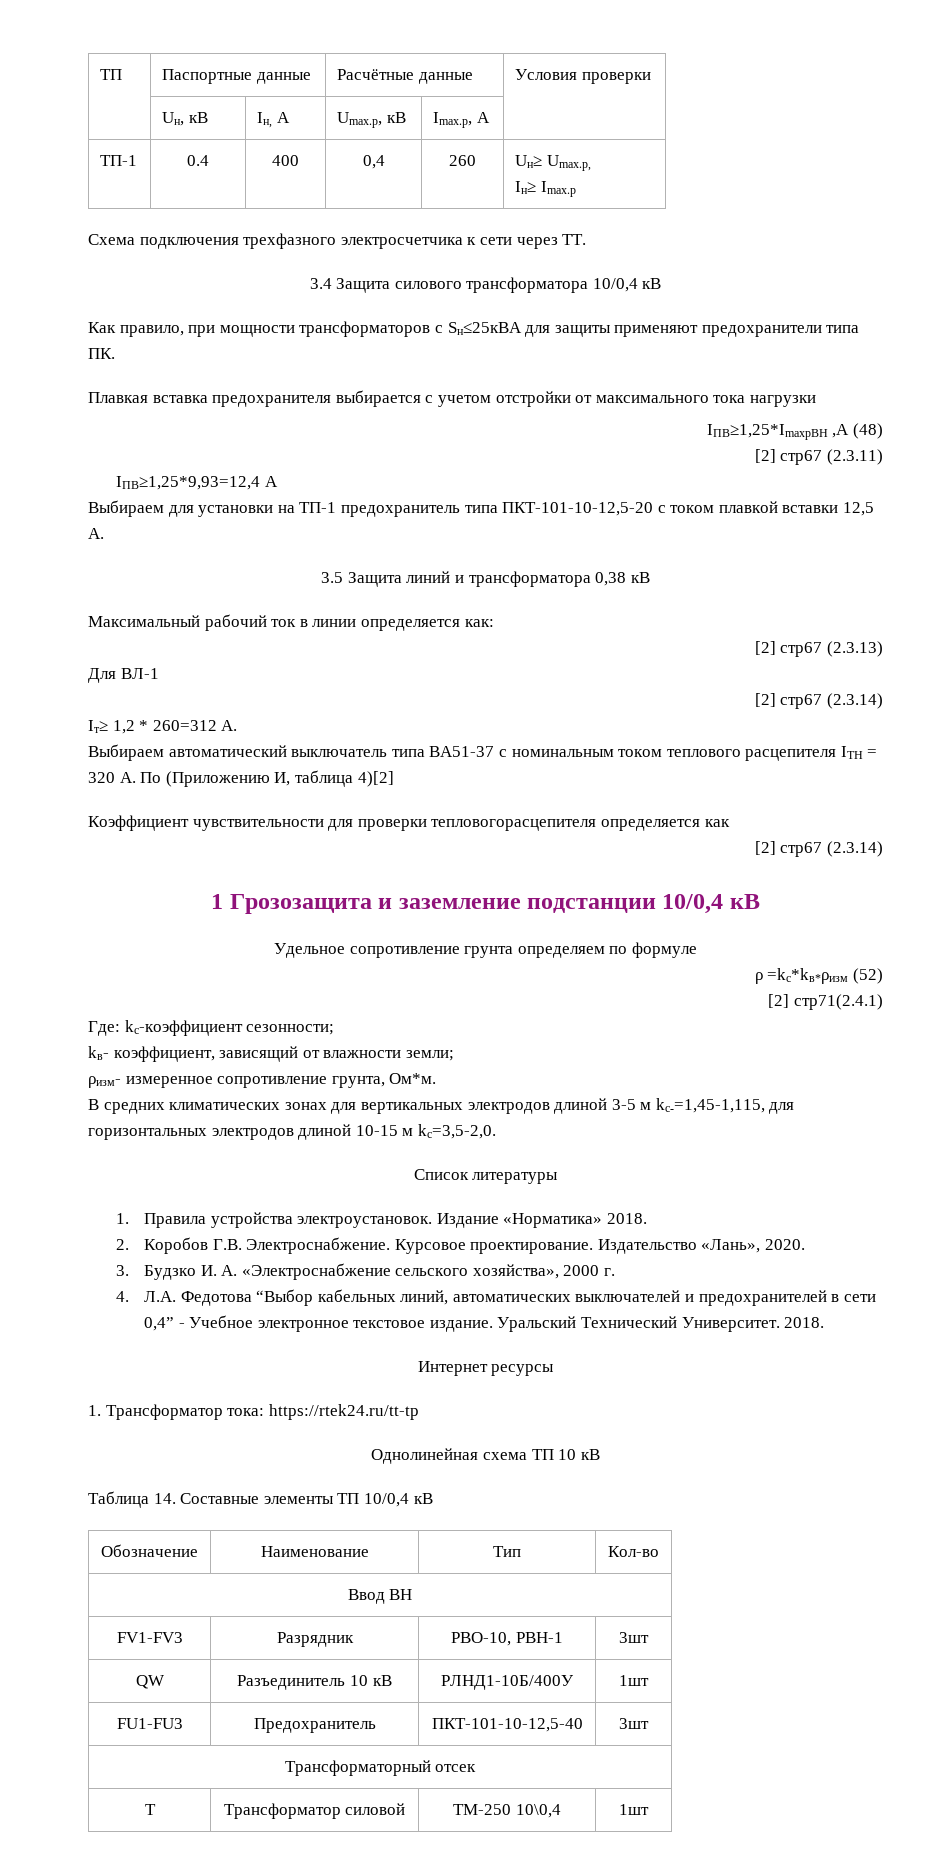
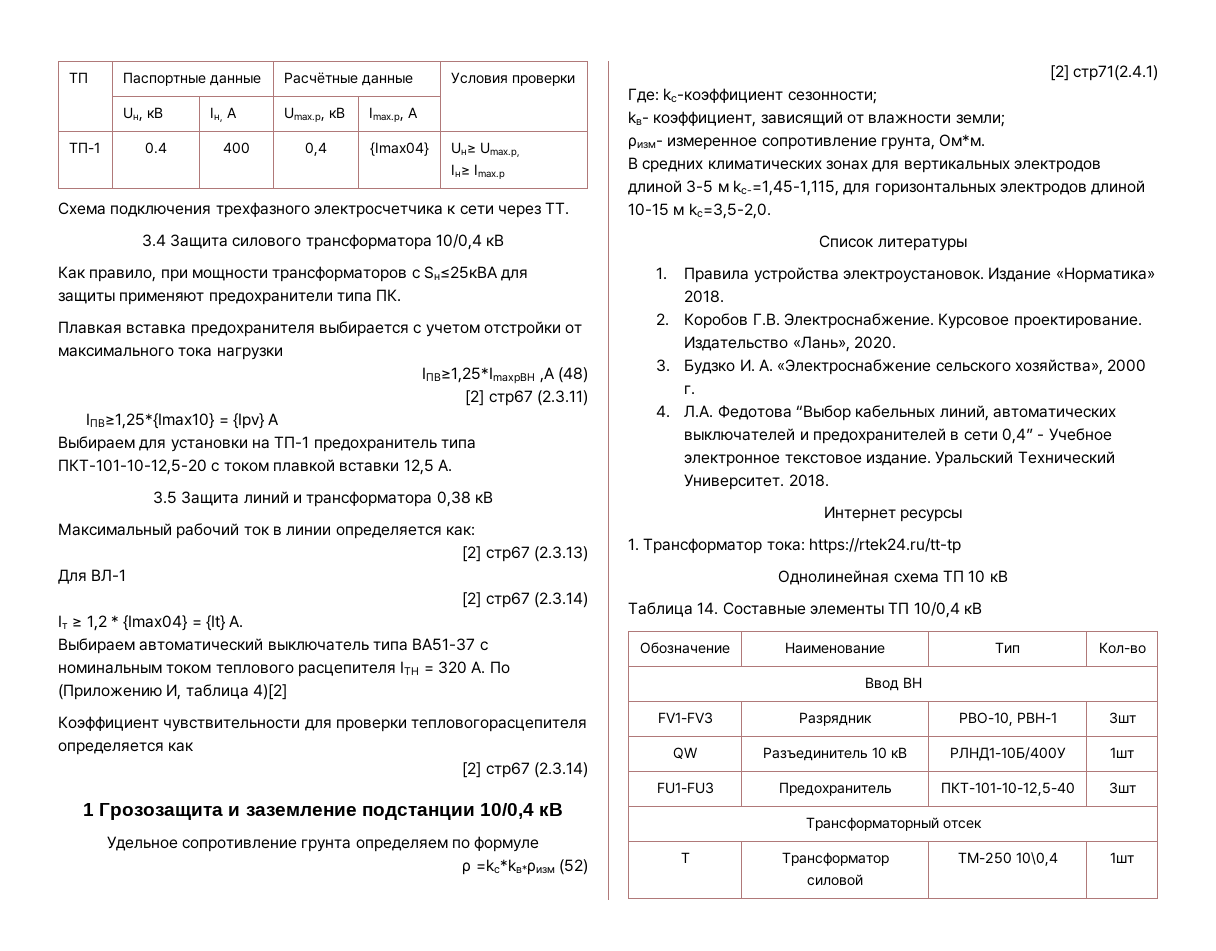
- ТП-1 | 0.4 | 400 | 0,4 | 260 | Uн≥ Umax.р,
+ ТП-1 | 0.4 | 400 | 0,4 | {Imax04} | Uн≥ Umax.р,
- IПВ≥1,25*9,93=12,4 А
+ IПВ≥1,25*{Imax10} = {Ipv} А
- Iт≥ 1,2 * 260=312 А.
+ Iт ≥ 1,2 * {Imax04} = {It} А.

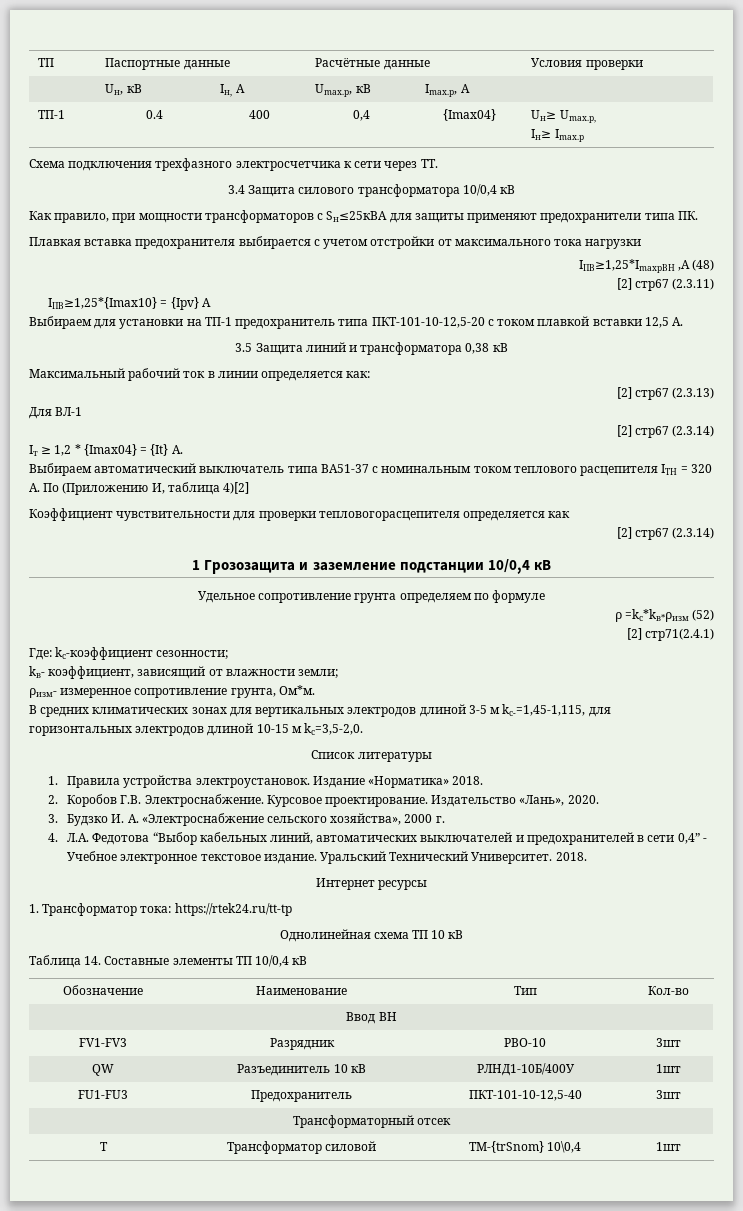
- FV1-FV3 | Разрядник | РВО-10, РВН-1 | 3шт
+ FV1-FV3 | Разрядник | РВО-10 | 3шт
- T | Трансформатор силовой | ТМ-250 10\0,4 | 1шт
+ T | Трансформатор силовой | ТМ-{trSnom} 10\0,4 | 1шт

